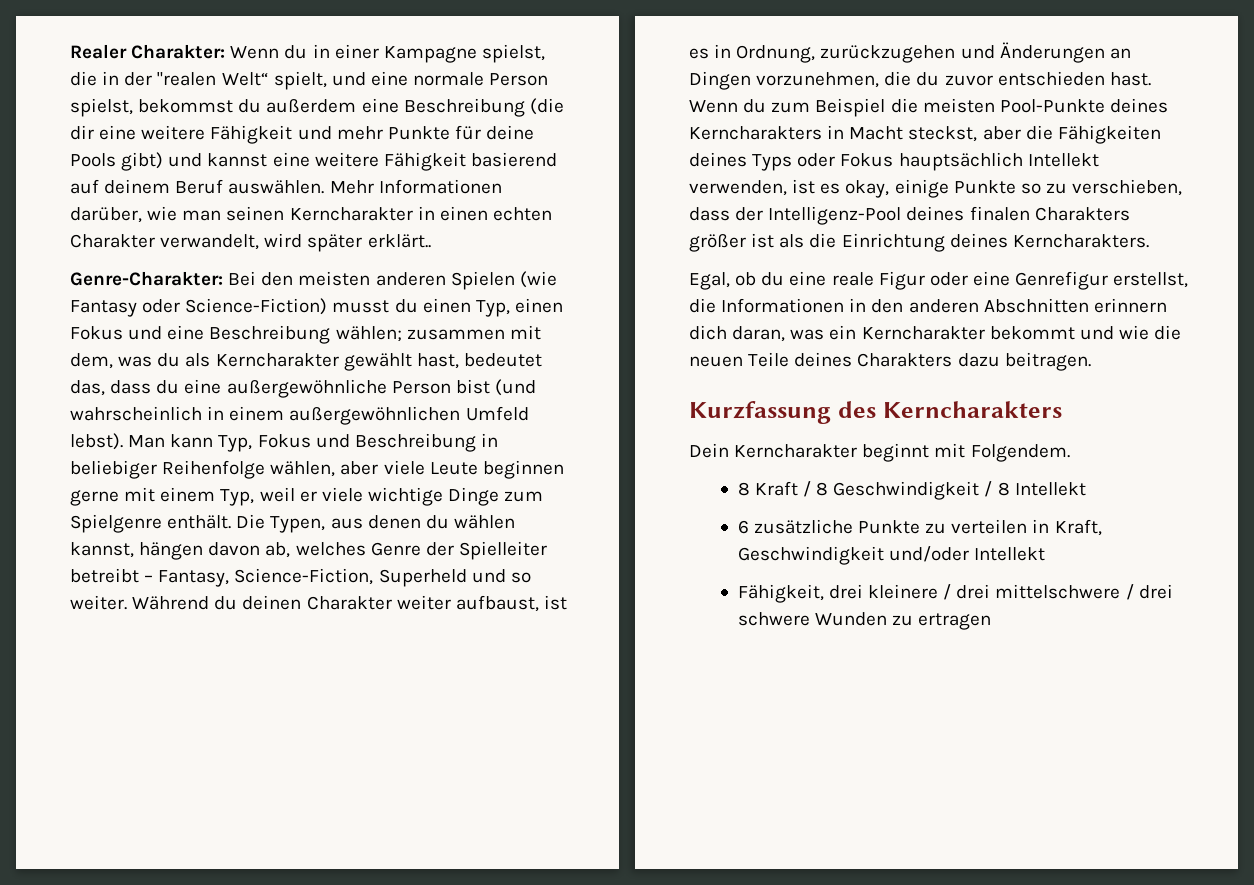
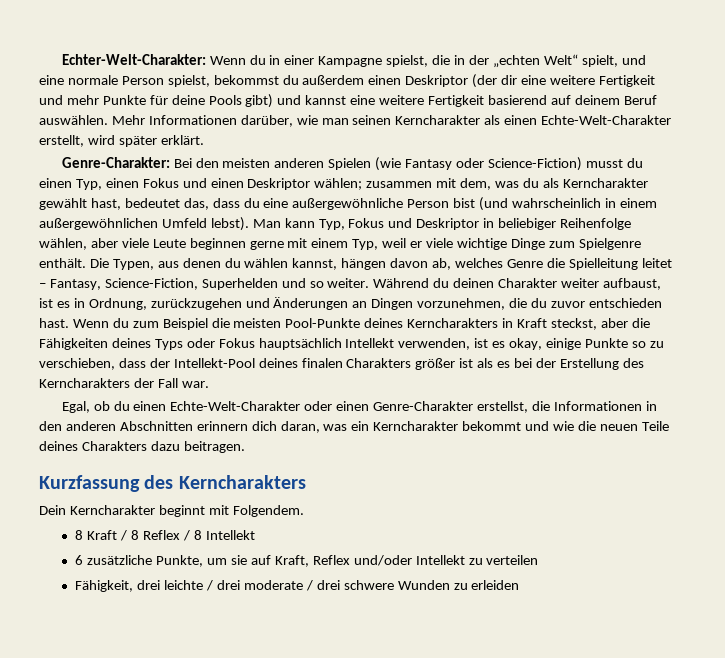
- Realer Charakter: Wenn du in einer Kampagne spielst, die in der "realen Welt“ spielt, und eine normale Person spielst, bekommst du außerdem eine Beschreibung (die dir eine weitere Fähigkeit und mehr Punkte für deine Pools gibt) und kannst eine weitere Fähigkeit basierend auf deinem Beruf auswählen.
+ Echter-Welt-Charakter: Wenn du in einer Kampagne spielst, die in der „echten Welt“ spielt, und eine normale Person spielst, bekommst du außerdem einen Deskriptor (der dir eine weitere Fertigkeit und mehr Punkte für deine Pools gibt) und kannst eine weitere Fertigkeit basierend auf deinem Beruf auswählen.
- Mehr Informationen darüber, wie man seinen Kerncharakter in einen echten Charakter verwandelt, wird später erklärt..
+ Mehr Informationen darüber, wie man seinen Kerncharakter als einen Echte-Welt-Charakter erstellt, wird später erklärt.
- Genre-Charakter: Bei den meisten anderen Spielen (wie Fantasy oder Science-Fiction) musst du einen Typ, einen Fokus und eine Beschreibung wählen; zusammen mit dem, was du als Kerncharakter gewählt hast, bedeutet das, dass du eine außergewöhnliche Person bist (und wahrscheinlich in einem außergewöhnlichen Umfeld lebst).
+ Genre-Charakter: Bei den meisten anderen Spielen (wie Fantasy oder Science-Fiction) musst du einen Typ, einen Fokus und einen Deskriptor wählen; zusammen mit dem, was du als Kerncharakter gewählt hast, bedeutet das, dass du eine außergewöhnliche Person bist (und wahrscheinlich in einem außergewöhnlichen Umfeld lebst).
- Man kann Typ, Fokus und Beschreibung in beliebiger Reihenfolge wählen, aber viele Leute beginnen gerne mit einem Typ, weil er viele wichtige Dinge zum Spielgenre enthält.
+ Man kann Typ, Fokus und Deskriptor in beliebiger Reihenfolge wählen, aber viele Leute beginnen gerne mit einem Typ, weil er viele wichtige Dinge zum Spielgenre enthält.
- Die Typen, aus denen du wählen kannst, hängen davon ab, welches Genre der Spielleiter betreibt – Fantasy, Science-Fiction, Superheld und so weiter.
+ Die Typen, aus denen du wählen kannst, hängen davon ab, welches Genre die Spielleitung leitet – Fantasy, Science-Fiction, Superhelden und so weiter.
- Wenn du zum Beispiel die meisten Pool-Punkte deines Kerncharakters in Macht steckst, aber die Fähigkeiten deines Typs oder Fokus hauptsächlich Intellekt verwenden, ist es okay, einige Punkte so zu verschieben, dass der Intelligenz-Pool deines finalen Charakters größer ist als die Einrichtung deines Kerncharakters.
- Egal, ob du eine reale Figur oder eine Genrefigur erstellst, die Informationen in den anderen Abschnitten erinnern dich daran, was ein Kerncharakter bekommt und wie die neuen Teile deines Charakters dazu beitragen.
+ Wenn du zum Beispiel die meisten Pool-Punkte deines Kerncharakters in Kraft steckst, aber die Fähigkeiten deines Typs oder Fokus hauptsächlich Intellekt verwenden, ist es okay, einige Punkte so zu verschieben, dass der Intellekt-Pool deines finalen Charakters größer ist als es bei der Erstellung des Kerncharakters der Fall war.
+ Egal, ob du einen Echte-Welt-Charakter oder einen Genre-Charakter erstellst, die Informationen in den anderen Abschnitten erinnern dich daran, was ein Kerncharakter bekommt und wie die neuen Teile deines Charakters dazu beitragen.
- 8 Kraft / 8 Geschwindigkeit / 8 Intellekt
+ 8 Kraft / 8 Reflex / 8 Intellekt
- 6 zusätzliche Punkte zu verteilen in Kraft, Geschwindigkeit und/oder Intellekt
+ 6 zusätzliche Punkte, um sie auf Kraft, Reflex und/oder Intellekt zu verteilen
- Fähigkeit, drei kleinere / drei mittelschwere / drei schwere Wunden zu ertragen
+ Fähigkeit, drei leichte / drei moderate / drei schwere Wunden zu erleiden

